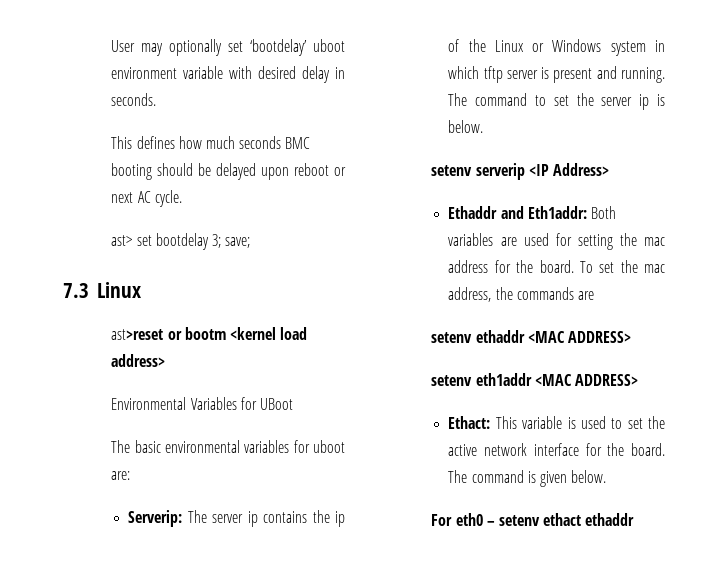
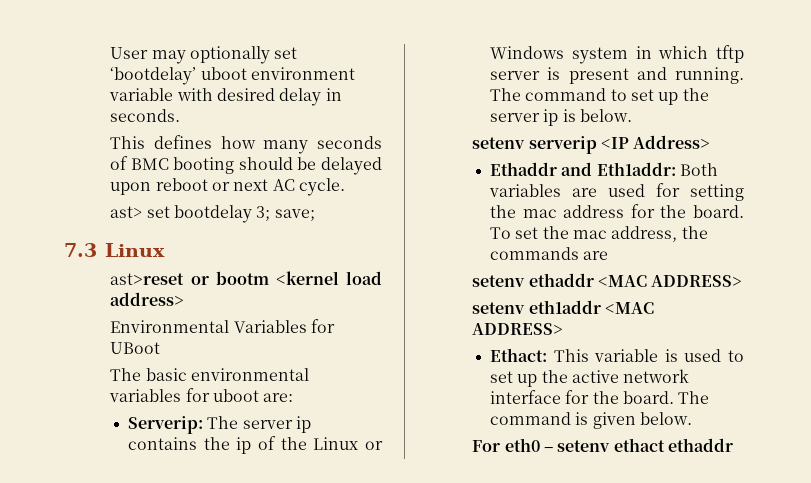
- This defines how much seconds BMC booting should be delayed upon reboot or next AC cycle.
+ This defines how many seconds of BMC booting should be delayed upon reboot or next AC cycle.
- The command to set the server ip is below.
+ The command to set up the server ip is below.
- Ethact: This variable is used to set the active network interface for the board.
+ Ethact: This variable is used to set up the active network interface for the board.

